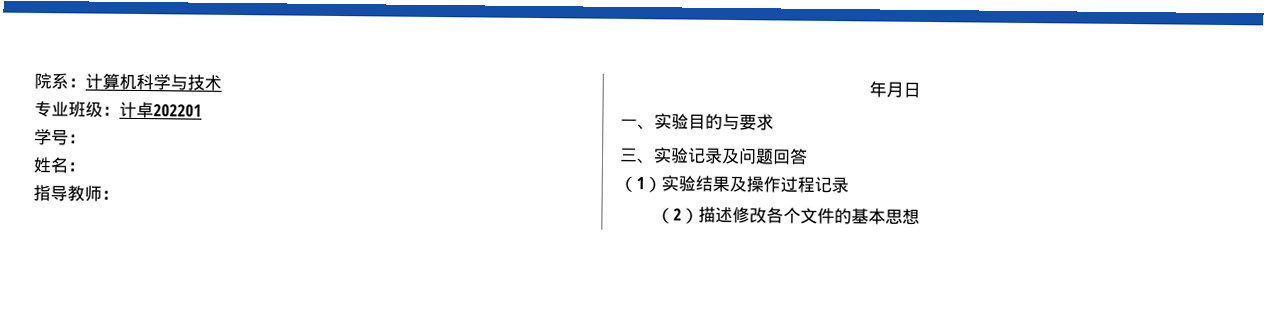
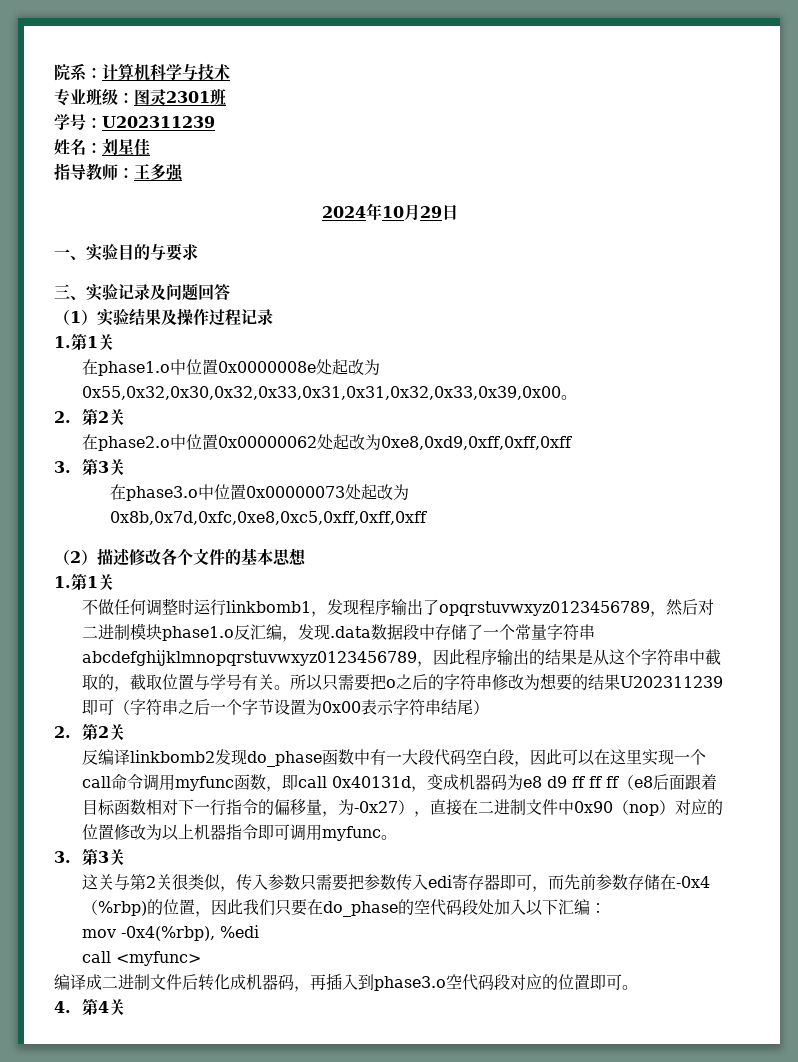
- 专业班级：计卓202201
+ 专业班级：图灵2301班
- 学号：
+ 学号：U202311239
- 姓名：
+ 姓名：刘星佳
- 指导教师：
- 年月日
+ 指导教师：王多强
+ 2024年10月29日
  （1）实验结果及操作过程记录
+ 1.第1关
+ 在phase1.o中位置0x0000008e处起改为0x55,0x32,0x30,0x32,0x33,0x31,0x31,0x32,0x33,0x39,0x00。
+ 2.第2关
+ 在phase2.o中位置0x00000062处起改为0xe8,0xd9,0xff,0xff,0xff
+ 3.第3关
+ 在phase3.o中位置0x00000073处起改为0x8b,0x7d,0xfc,0xe8,0xc5,0xff,0xff,0xff
  （2）描述修改各个文件的基本思想
+ 1.第1关
+ 不做任何调整时运行linkbomb1，发现程序输出了opqrstuvwxyz0123456789，然后对二进制模块phase1.o反汇编，发现.data数据段中存储了一个常量字符串abcdefghijklmnopqrstuvwxyz0123456789，因此程序输出的结果是从这个字符串中截取的，截取位置与学号有关。所以只需要把o之后的字符串修改为想要的结果U202311239即可（字符串之后一个字节设置为0x00表示字符串结尾）
+ 2.第2关
+ 反编译linkbomb2发现do_phase函数中有一大段代码空白段，因此可以在这里实现一个call命令调用myfunc函数，即call 0x40131d，变成机器码为e8 d9 ff ff ff（e8后面跟着目标函数相对下一行指令的偏移量，为-0x27），直接在二进制文件中0x90（nop）对应的位置修改为以上机器指令即可调用myfunc。
+ 3.第3关
+ 这关与第2关很类似，传入参数只需要把参数传入edi寄存器即可，而先前参数存储在-0x4（%rbp)的位置，因此我们只要在do_phase的空代码段处加入以下汇编：
+ mov -0x4(%rbp), %edi
+ call <myfunc>
+ 编译成二进制文件后转化成机器码，再插入到phase3.o空代码段对应的位置即可。
+ 4.第4关

